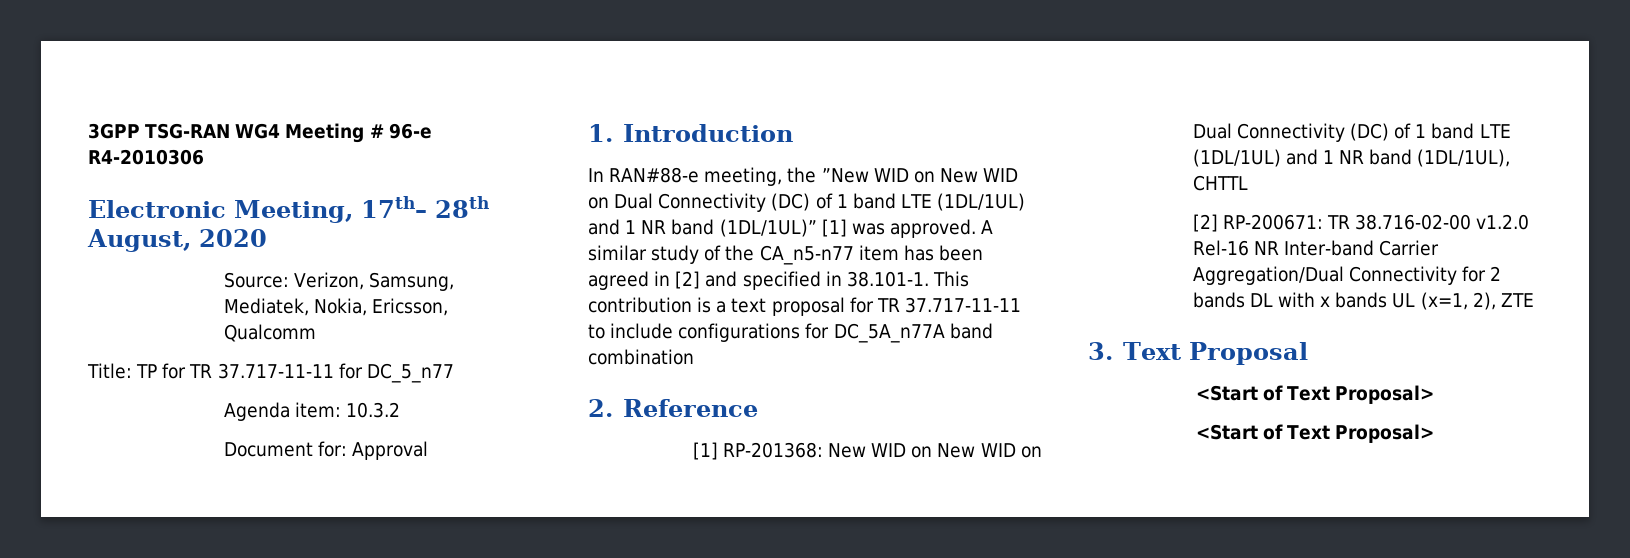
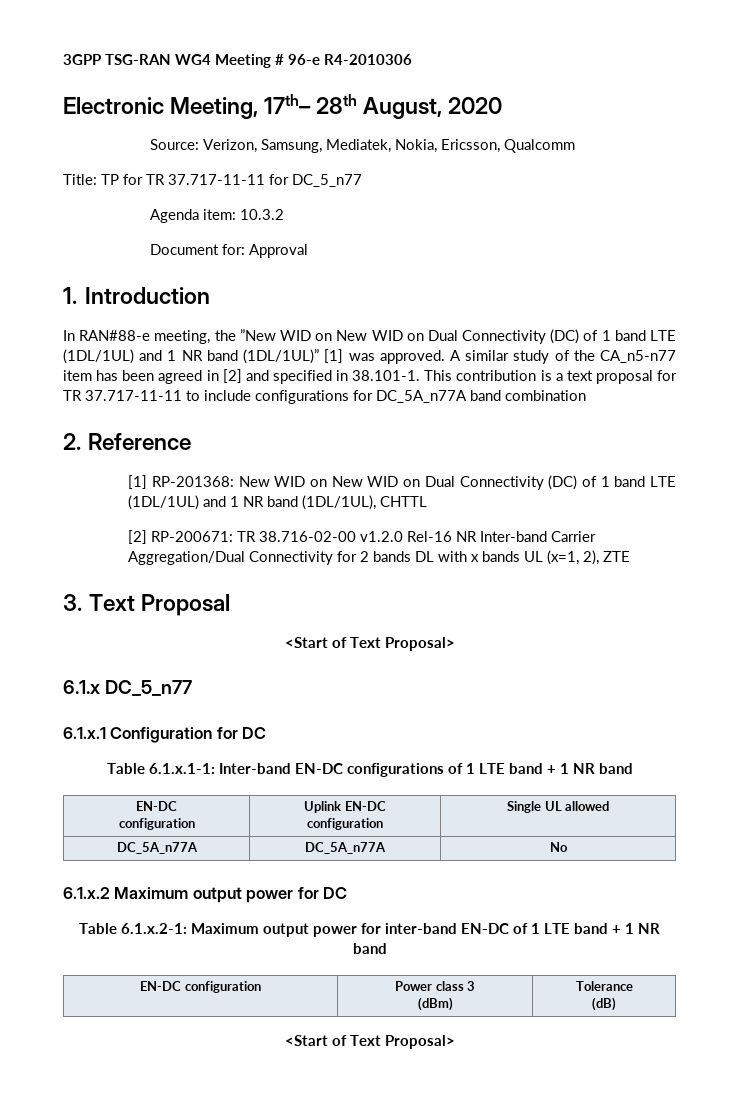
+ 6.1.x DC_5_n77
+ 6.1.x.1 Configuration for DC
+ Table 6.1.x.1-1: Inter-band EN-DC configurations of 1 LTE band + 1 NR band
+ EN-DC
+ configuration | Uplink EN-DC
+ configuration | Single UL allowed
+ DC_5A_n77A | DC_5A_n77A | No
+ 6.1.x.2 Maximum output power for DC
+ Table 6.1.x.2-1: Maximum output power for inter-band EN-DC of 1 LTE band + 1 NR band
+ EN-DC configuration | Power class 3
+ (dBm) | Tolerance
+ (dB)

